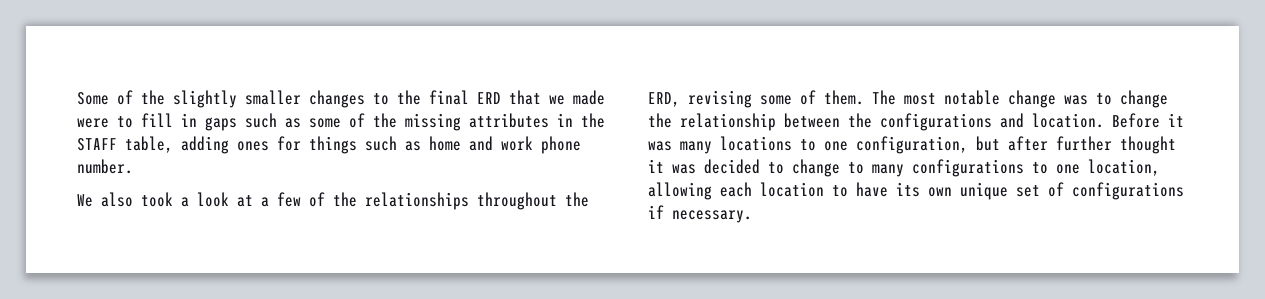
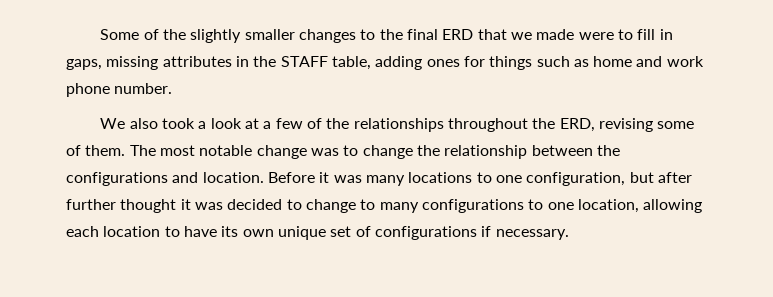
- Some of the slightly smaller changes to the final ERD that we made were to fill in gaps such as some of the missing attributes in the STAFF table, adding ones for things such as home and work phone number.
+ Some of the slightly smaller changes to the final ERD that we made were to fill in gaps, missing attributes in the STAFF table, adding ones for things such as home and work phone number.

